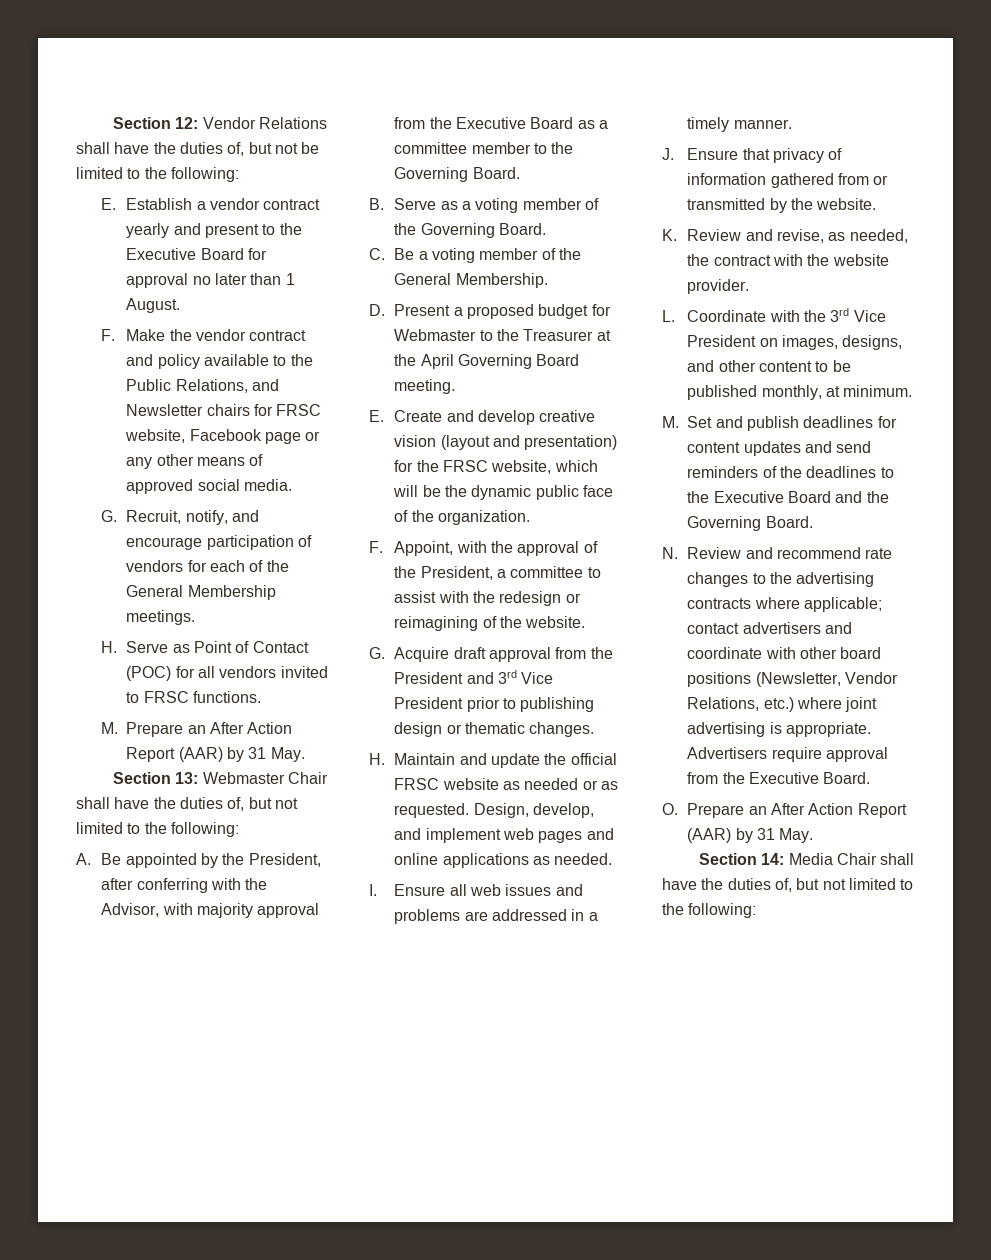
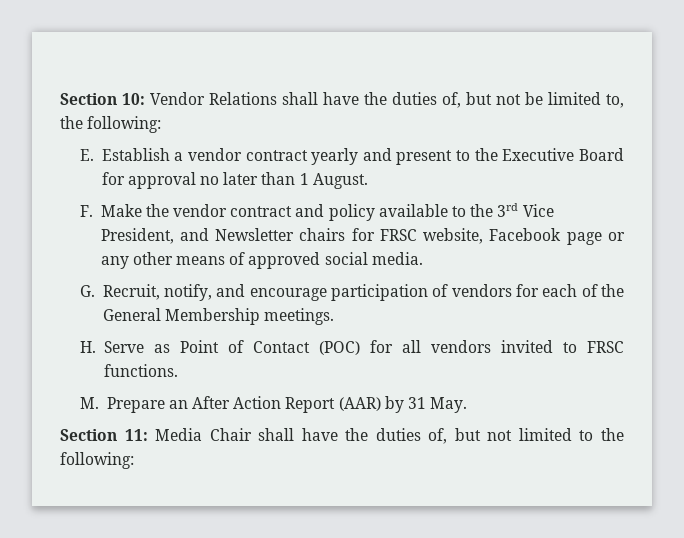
- Section 12: Vendor Relations shall have the duties of, but not be limited to the following:
+ Section 10: Vendor Relations shall have the duties of, but not be limited to, the following:
- F. Make the vendor contract and policy available to the Public Relations, and Newsletter chairs for FRSC website, Facebook page or any other means of approved social media.
+ F. Make the vendor contract and policy available to the 3rd Vice President, and Newsletter chairs for FRSC website, Facebook page or any other means of approved social media.
- Section 13: Webmaster Chair shall have the duties of, but not limited to the following:
- A. Be appointed by the President, after conferring with the Advisor, with majority approval from the Executive Board as a committee member to the Governing Board.
- B. Serve as a voting member of the Governing Board.
- C. Be a voting member of the General Membership.
- D. Present a proposed budget for Webmaster to the Treasurer at the April Governing Board meeting.
- E. Create and develop creative vision (layout and presentation) for the FRSC website, which will be the dynamic public face of the organization.
- F. Appoint, with the approval of the President, a committee to assist with the redesign or reimagining of the website.
- G. Acquire draft approval from the President and 3rd Vice President prior to publishing design or thematic changes.
- H. Maintain and update the official FRSC website as needed or as requested. Design, develop, and implement web pages and online applications as needed.
- I. Ensure all web issues and problems are addressed in a timely manner.
- J. Ensure that privacy of information gathered from or transmitted by the website.
- K. Review and revise, as needed, the contract with the website provider.
- L. Coordinate with the 3rd Vice President on images, designs, and other content to be published monthly, at minimum.
- M. Set and publish deadlines for content updates and send reminders of the deadlines to the Executive Board and the Governing Board.
- N. Review and recommend rate changes to the advertising contracts where applicable; contact advertisers and coordinate with other board positions (Newsletter, Vendor Relations, etc.) where joint advertising is appropriate. Advertisers require approval from the Executive Board.
- O. Prepare an After Action Report (AAR) by 31 May.
- Section 14: Media Chair shall have the duties of, but not limited to the following:
+ Section 11: Media Chair shall have the duties of, but not limited to the following:

